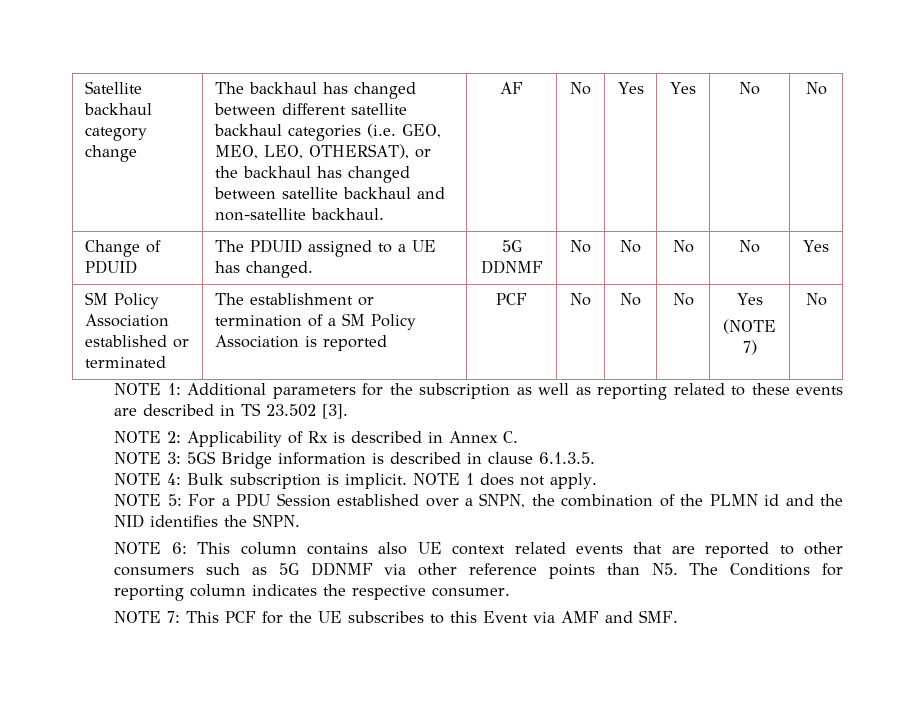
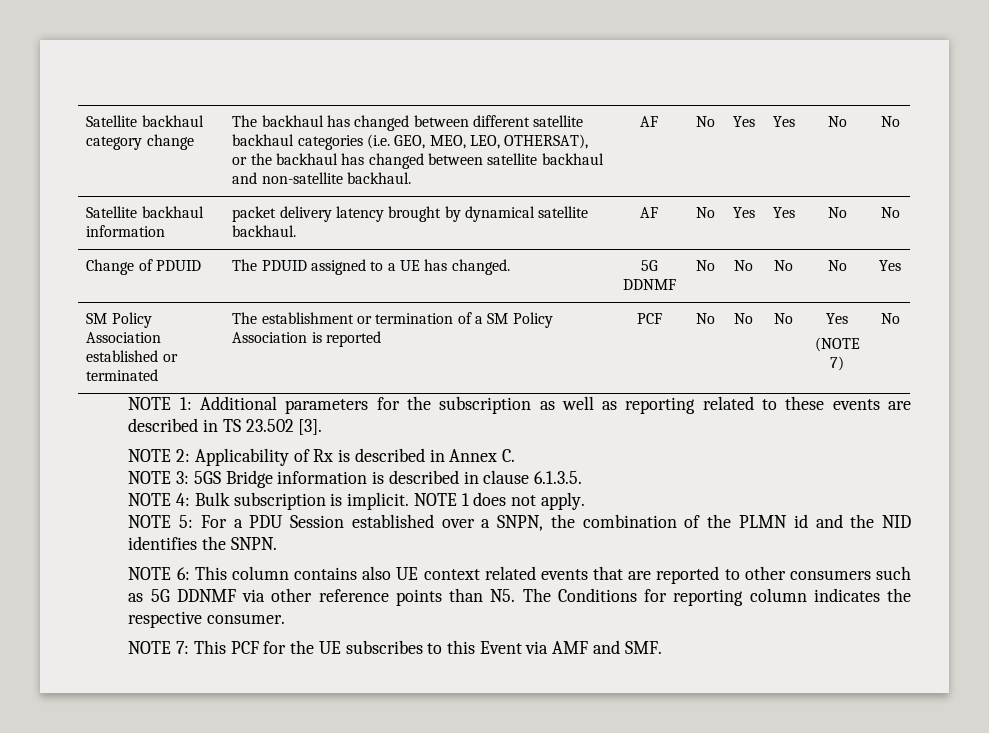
+ Satellite backhaul information | packet delivery latency brought by dynamical satellite backhaul. | AF | No | Yes | Yes | No | No

